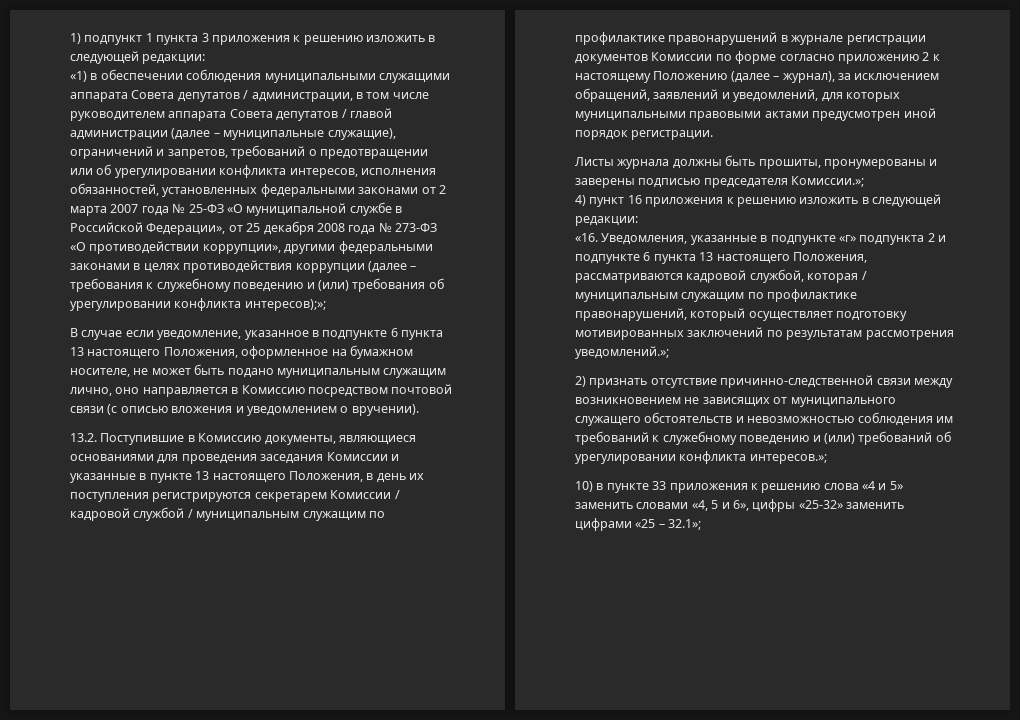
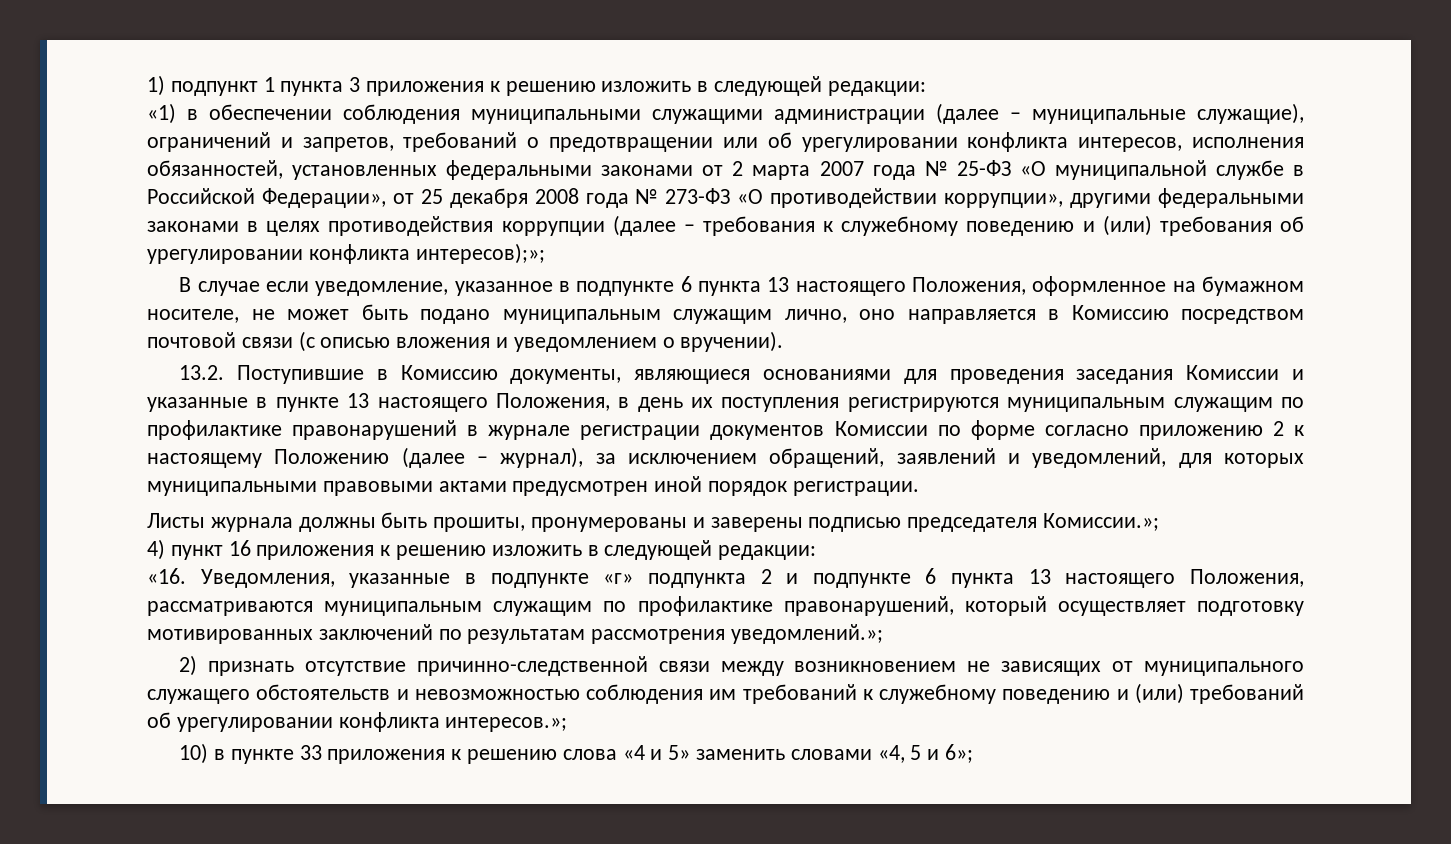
- «1) в обеспечении соблюдения муниципальными служащими аппарата Совета депутатов / администрации, в том числе руководителем аппарата Совета депутатов / главой администрации (далее – муниципальные служащие), ограничений и запретов, требований о предотвращении или об урегулировании конфликта интересов, исполнения обязанностей, установленных федеральными законами от 2 марта 2007 года № 25-ФЗ «О муниципальной службе в Российской Федерации», от 25 декабря 2008 года № 273-ФЗ «О противодействии коррупции», другими федеральными законами в целях противодействия коррупции (далее – требования к служебному поведению и (или) требования об урегулировании конфликта интересов);»;
+ «1) в обеспечении соблюдения муниципальными служащими администрации (далее – муниципальные служащие), ограничений и запретов, требований о предотвращении или об урегулировании конфликта интересов, исполнения обязанностей, установленных федеральными законами от 2 марта 2007 года № 25-ФЗ «О муниципальной службе в Российской Федерации», от 25 декабря 2008 года № 273-ФЗ «О противодействии коррупции», другими федеральными законами в целях противодействия коррупции (далее – требования к служебному поведению и (или) требования об урегулировании конфликта интересов);»;
- 13.2. Поступившие в Комиссию документы, являющиеся основаниями для проведения заседания Комиссии и указанные в пункте 13 настоящего Положения, в день их поступления регистрируются секретарем Комиссии / кадровой службой / муниципальным служащим по профилактике правонарушений в журнале регистрации документов Комиссии по форме согласно приложению 2 к настоящему Положению (далее – журнал), за исключением обращений, заявлений и уведомлений, для которых муниципальными правовыми актами предусмотрен иной порядок регистрации.
+ 13.2. Поступившие в Комиссию документы, являющиеся основаниями для проведения заседания Комиссии и указанные в пункте 13 настоящего Положения, в день их поступления регистрируются муниципальным служащим по профилактике правонарушений в журнале регистрации документов Комиссии по форме согласно приложению 2 к настоящему Положению (далее – журнал), за исключением обращений, заявлений и уведомлений, для которых муниципальными правовыми актами предусмотрен иной порядок регистрации.
- «16. Уведомления, указанные в подпункте «г» подпункта 2 и подпункте 6 пункта 13 настоящего Положения, рассматриваются кадровой службой, которая / муниципальным служащим по профилактике правонарушений, который осуществляет подготовку мотивированных заключений по результатам рассмотрения уведомлений.»;
+ «16. Уведомления, указанные в подпункте «г» подпункта 2 и подпункте 6 пункта 13 настоящего Положения, рассматриваются муниципальным служащим по профилактике правонарушений, который осуществляет подготовку мотивированных заключений по результатам рассмотрения уведомлений.»;
- 10) в пункте 33 приложения к решению слова «4 и 5» заменить словами «4, 5 и 6», цифры «25-32» заменить цифрами «25 – 32.1»;
+ 10) в пункте 33 приложения к решению слова «4 и 5» заменить словами «4, 5 и 6»;

